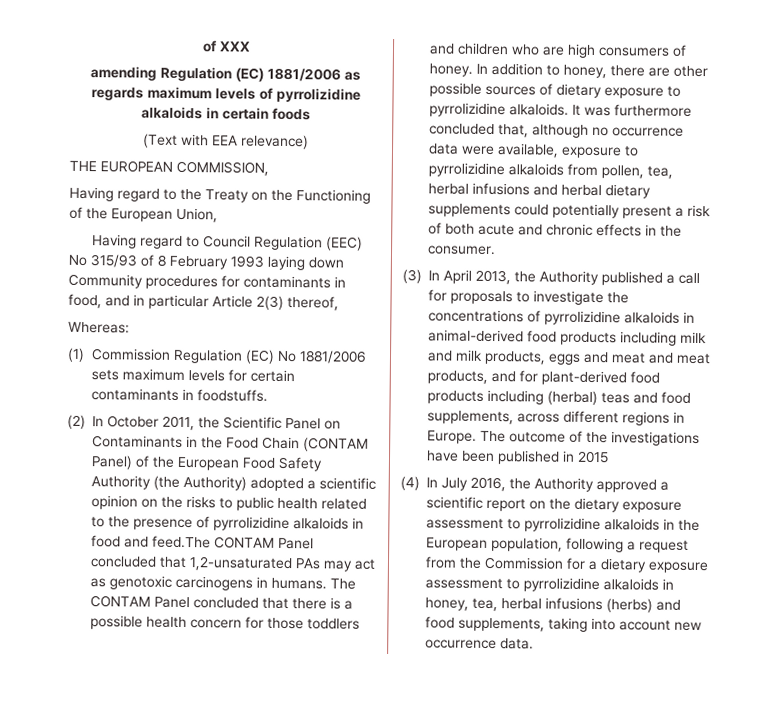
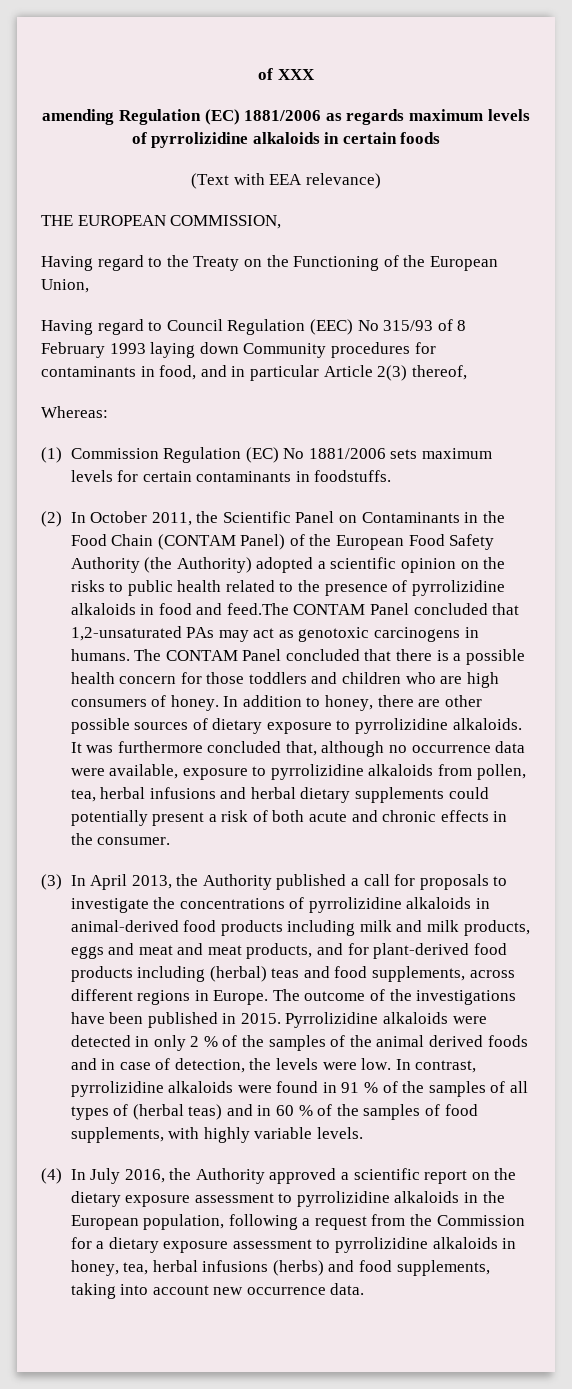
- The outcome of the investigations have been published in 2015
+ The outcome of the investigations have been published in 2015. Pyrrolizidine alkaloids were detected in only 2 % of the samples of the animal derived foods and in case of detection, the levels were low. In contrast, pyrrolizidine alkaloids were found in 91 % of the samples of all types of (herbal teas) and in 60 % of the samples of food supplements, with highly variable levels.

